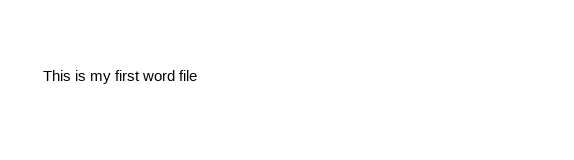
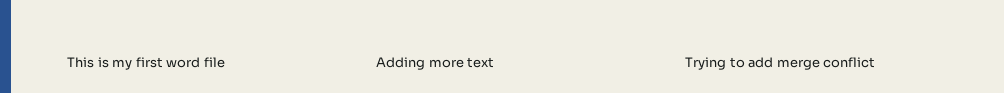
+ Adding more text
+ Trying to add merge conflict

